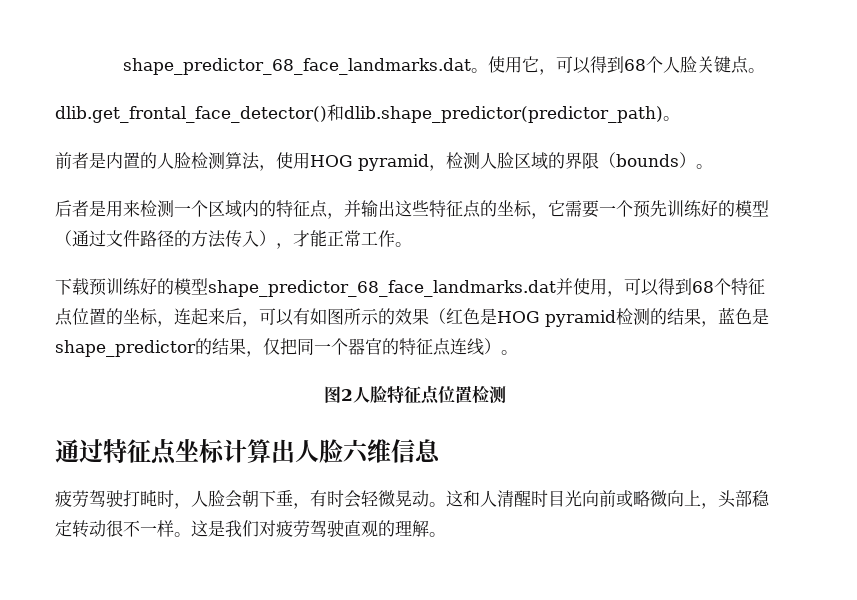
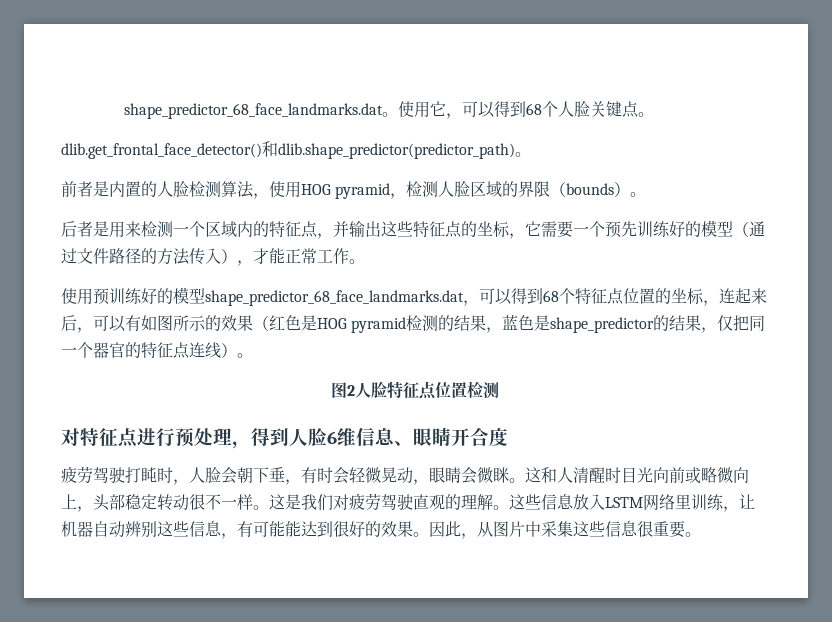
- 下载预训练好的模型shape_predictor_68_face_landmarks.dat并使用，可以得到68个特征点位置的坐标，连起来后，可以有如图所示的效果（红色是HOG pyramid检测的结果，蓝色是shape_predictor的结果，仅把同一个器官的特征点连线）。
+ 使用预训练好的模型shape_predictor_68_face_landmarks.dat，可以得到68个特征点位置的坐标，连起来后，可以有如图所示的效果（红色是HOG pyramid检测的结果，蓝色是shape_predictor的结果，仅把同一个器官的特征点连线）。
- 通过特征点坐标计算出人脸六维信息
+ 对特征点进行预处理，得到人脸6维信息、眼睛开合度
- 疲劳驾驶打盹时，人脸会朝下垂，有时会轻微晃动。
+ 疲劳驾驶打盹时，人脸会朝下垂，有时会轻微晃动，眼睛会微眯。
+ 这些信息放入LSTM网络里训练，让机器自动辨别这些信息，有可能能达到很好的效果。因此，从图片中采集这些信息很重要。

